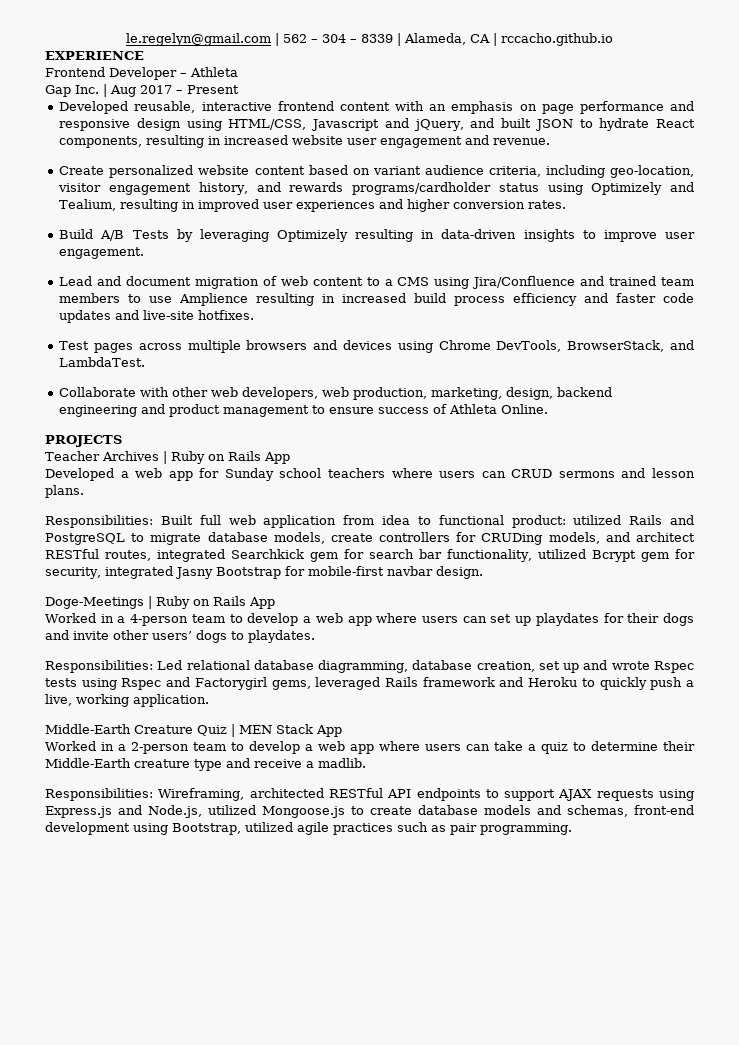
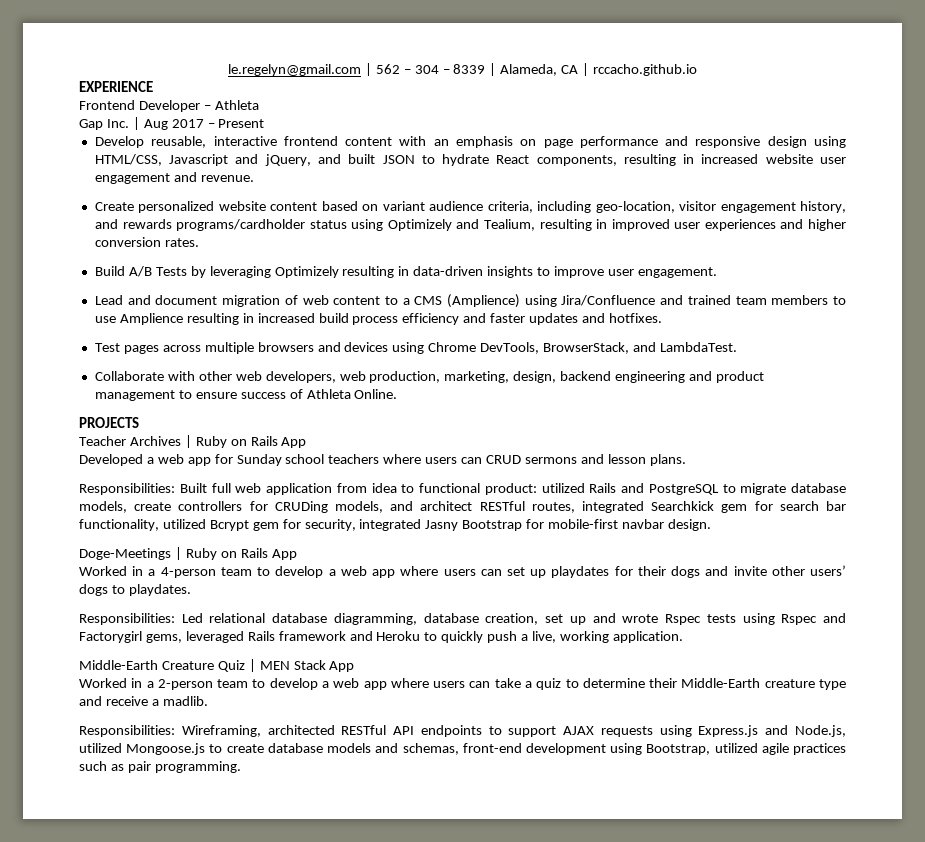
- Developed reusable, interactive frontend content with an emphasis on page performance and responsive design using HTML/CSS, Javascript and jQuery, and built JSON to hydrate React components, resulting in increased website user engagement and revenue.
+ Develop reusable, interactive frontend content with an emphasis on page performance and responsive design using HTML/CSS, Javascript and jQuery, and built JSON to hydrate React components, resulting in increased website user engagement and revenue.
- Lead and document migration of web content to a CMS using Jira/Confluence and trained team members to use Amplience resulting in increased build process efficiency and faster code updates and live-site hotfixes.
+ Lead and document migration of web content to a CMS (Amplience) using Jira/Confluence and trained team members to use Amplience resulting in increased build process efficiency and faster updates and hotfixes.

